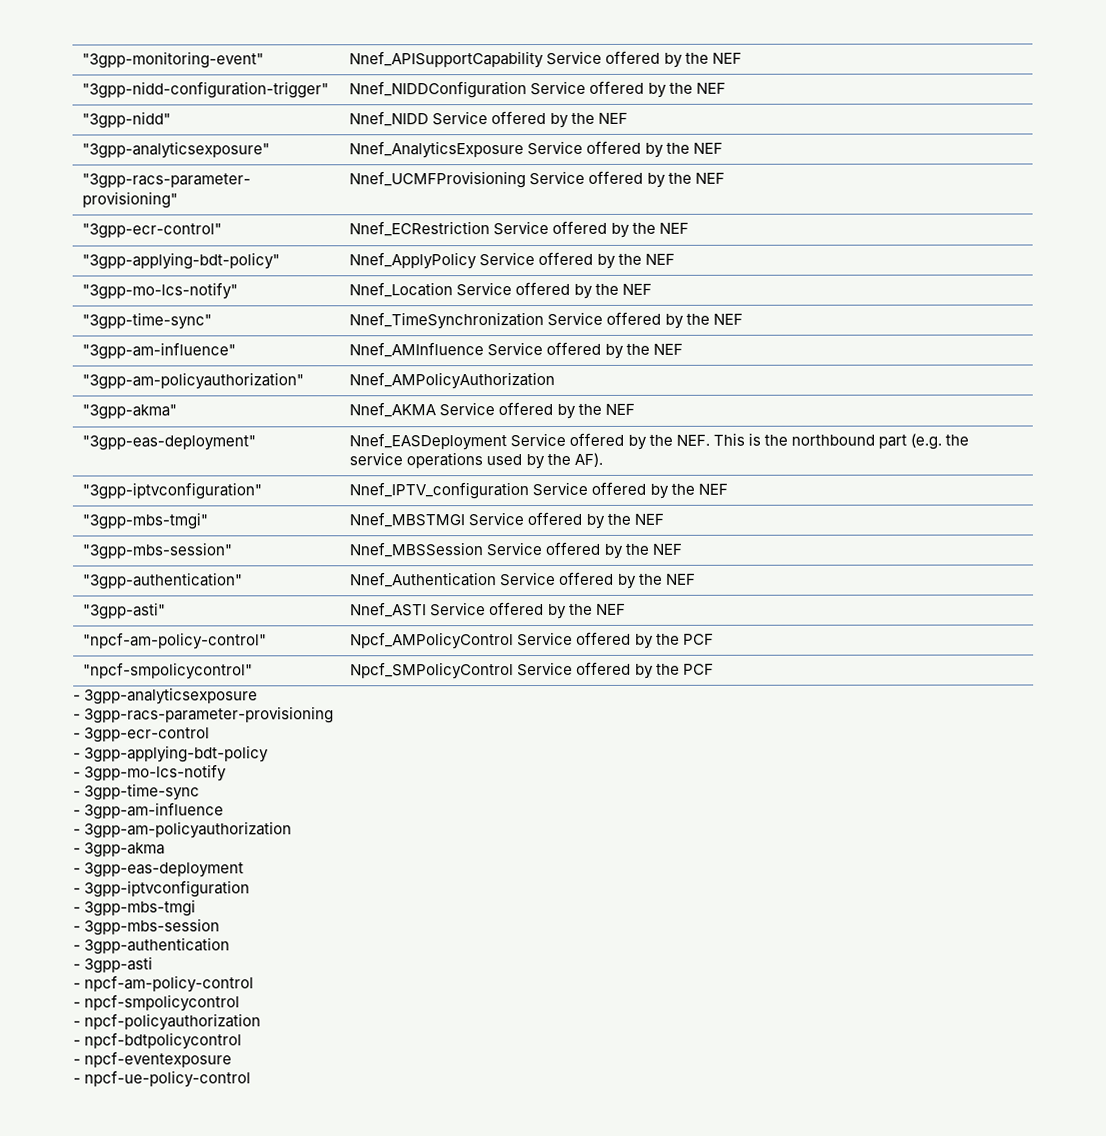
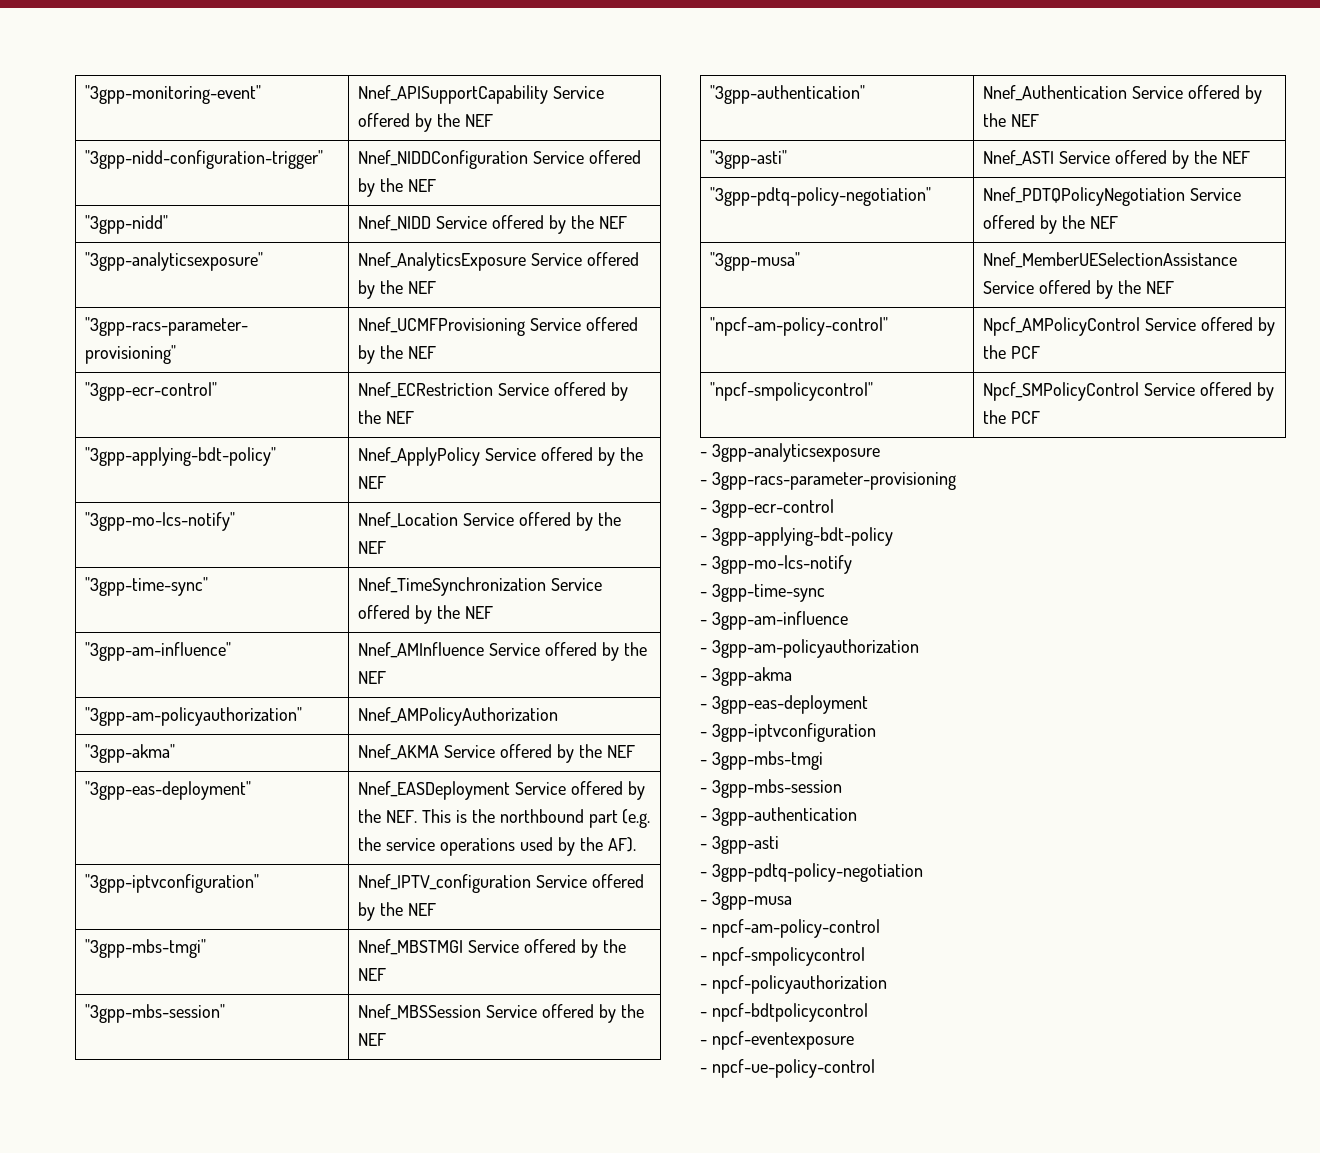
+ "3gpp-pdtq-policy-negotiation" | Nnef_PDTQPolicyNegotiation Service offered by the NEF
+ "3gpp-musa" | Nnef_MemberUESelectionAssistance Service offered by the NEF
+ - 3gpp-pdtq-policy-negotiation
+ - 3gpp-musa

